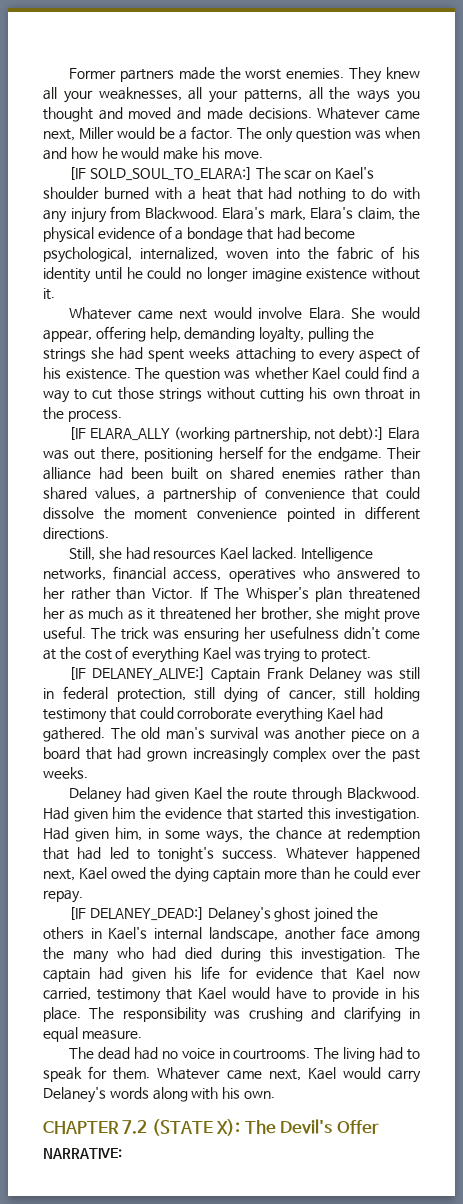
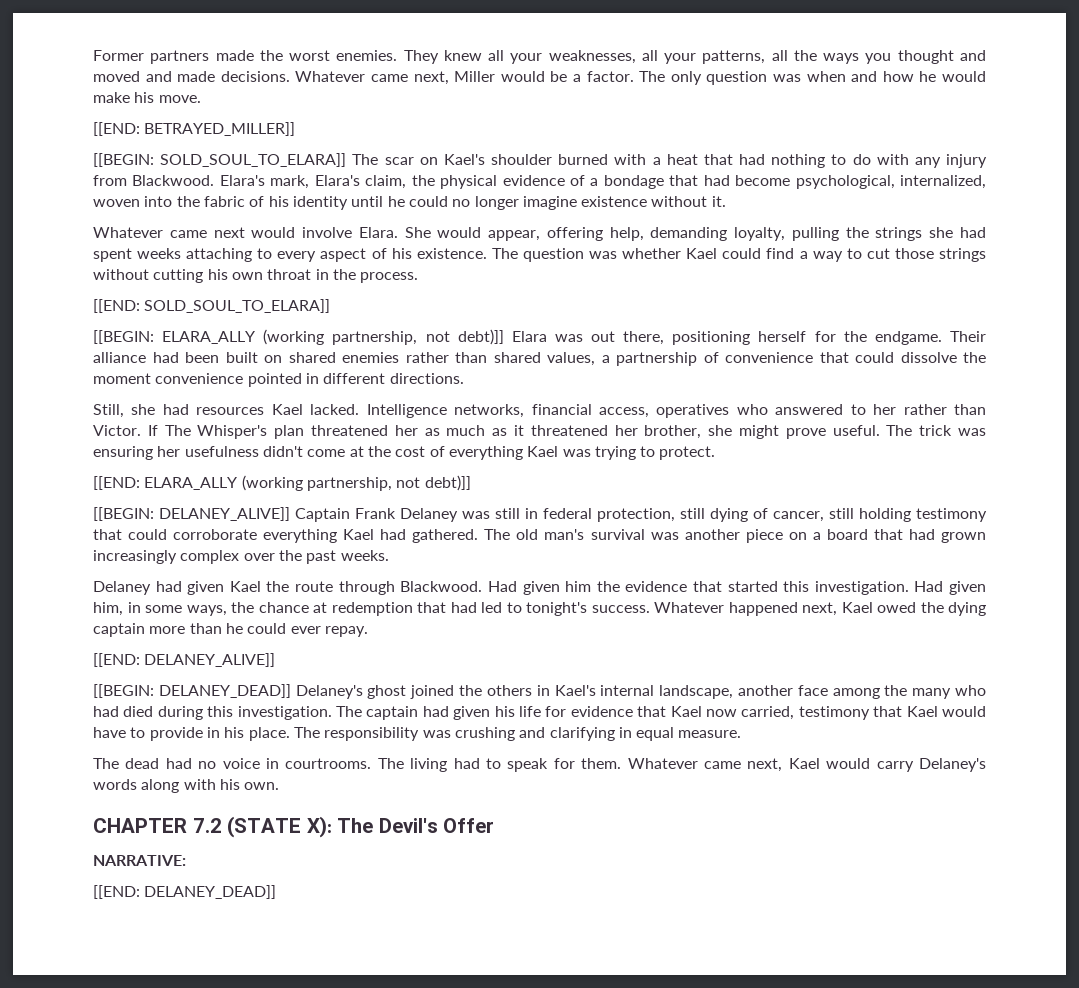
- [IF SOLD_SOUL_TO_ELARA:] The scar on Kael's shoulder burned with a heat that had nothing to do with any injury from Blackwood.
+ [[END: BETRAYED_MILLER]]
+ [[BEGIN: SOLD_SOUL_TO_ELARA]] The scar on Kael's shoulder burned with a heat that had nothing to do with any injury from Blackwood.
- [IF ELARA_ALLY (working partnership, not debt):] Elara was out there, positioning herself for the endgame.
+ [[END: SOLD_SOUL_TO_ELARA]]
+ [[BEGIN: ELARA_ALLY (working partnership, not debt)]] Elara was out there, positioning herself for the endgame.
- [IF DELANEY_ALIVE:] Captain Frank Delaney was still in federal protection, still dying of cancer, still holding testimony that could corroborate everything Kael had gathered.
+ [[END: ELARA_ALLY (working partnership, not debt)]]
+ [[BEGIN: DELANEY_ALIVE]] Captain Frank Delaney was still in federal protection, still dying of cancer, still holding testimony that could corroborate everything Kael had gathered.
- [IF DELANEY_DEAD:] Delaney's ghost joined the others in Kael's internal landscape, another face among the many who had died during this investigation.
+ [[END: DELANEY_ALIVE]]
+ [[BEGIN: DELANEY_DEAD]] Delaney's ghost joined the others in Kael's internal landscape, another face among the many who had died during this investigation.
+ [[END: DELANEY_DEAD]]

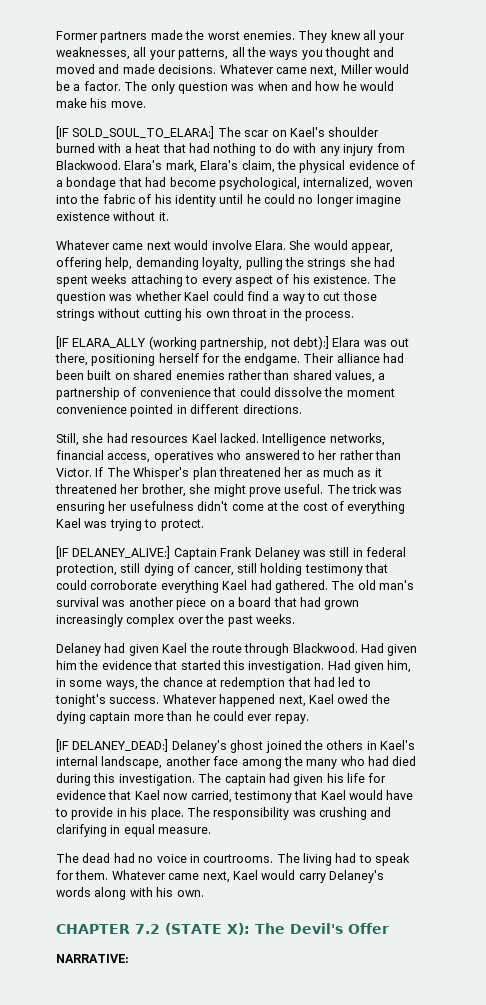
- [[END: BETRAYED_MILLER]]
- [[BEGIN: SOLD_SOUL_TO_ELARA]] The scar on Kael's shoulder burned with a heat that had nothing to do with any injury from Blackwood.
+ [IF SOLD_SOUL_TO_ELARA:] The scar on Kael's shoulder burned with a heat that had nothing to do with any injury from Blackwood.
- [[END: SOLD_SOUL_TO_ELARA]]
- [[BEGIN: ELARA_ALLY (working partnership, not debt)]] Elara was out there, positioning herself for the endgame.
+ [IF ELARA_ALLY (working partnership, not debt):] Elara was out there, positioning herself for the endgame.
- [[END: ELARA_ALLY (working partnership, not debt)]]
- [[BEGIN: DELANEY_ALIVE]] Captain Frank Delaney was still in federal protection, still dying of cancer, still holding testimony that could corroborate everything Kael had gathered.
+ [IF DELANEY_ALIVE:] Captain Frank Delaney was still in federal protection, still dying of cancer, still holding testimony that could corroborate everything Kael had gathered.
- [[END: DELANEY_ALIVE]]
- [[BEGIN: DELANEY_DEAD]] Delaney's ghost joined the others in Kael's internal landscape, another face among the many who had died during this investigation.
+ [IF DELANEY_DEAD:] Delaney's ghost joined the others in Kael's internal landscape, another face among the many who had died during this investigation.
- [[END: DELANEY_DEAD]]

